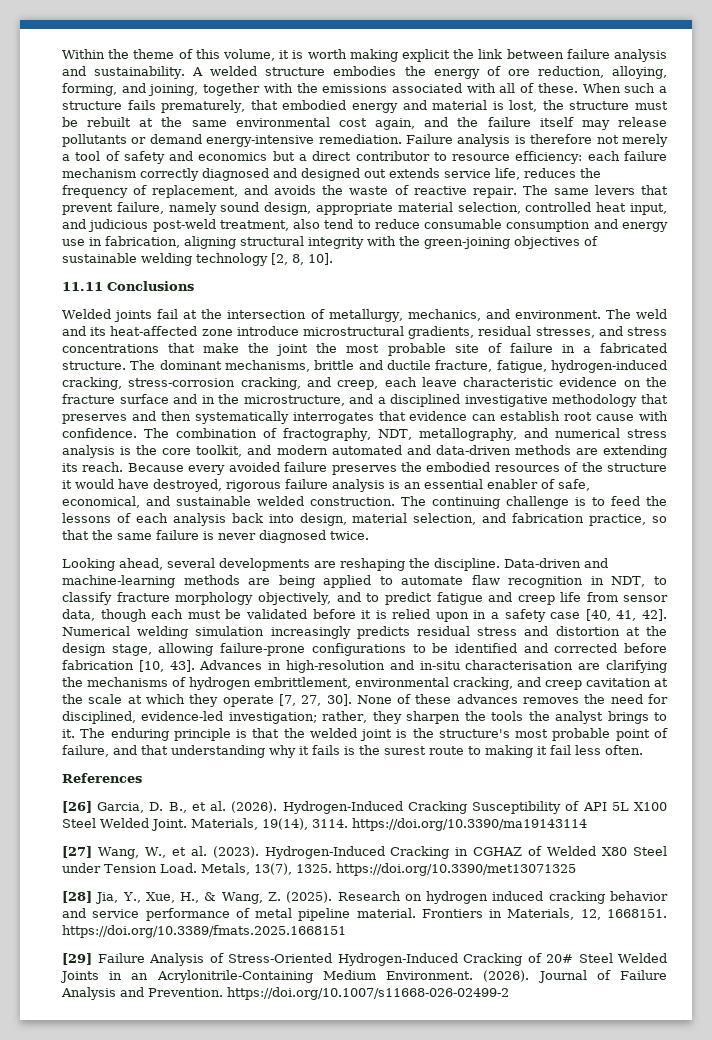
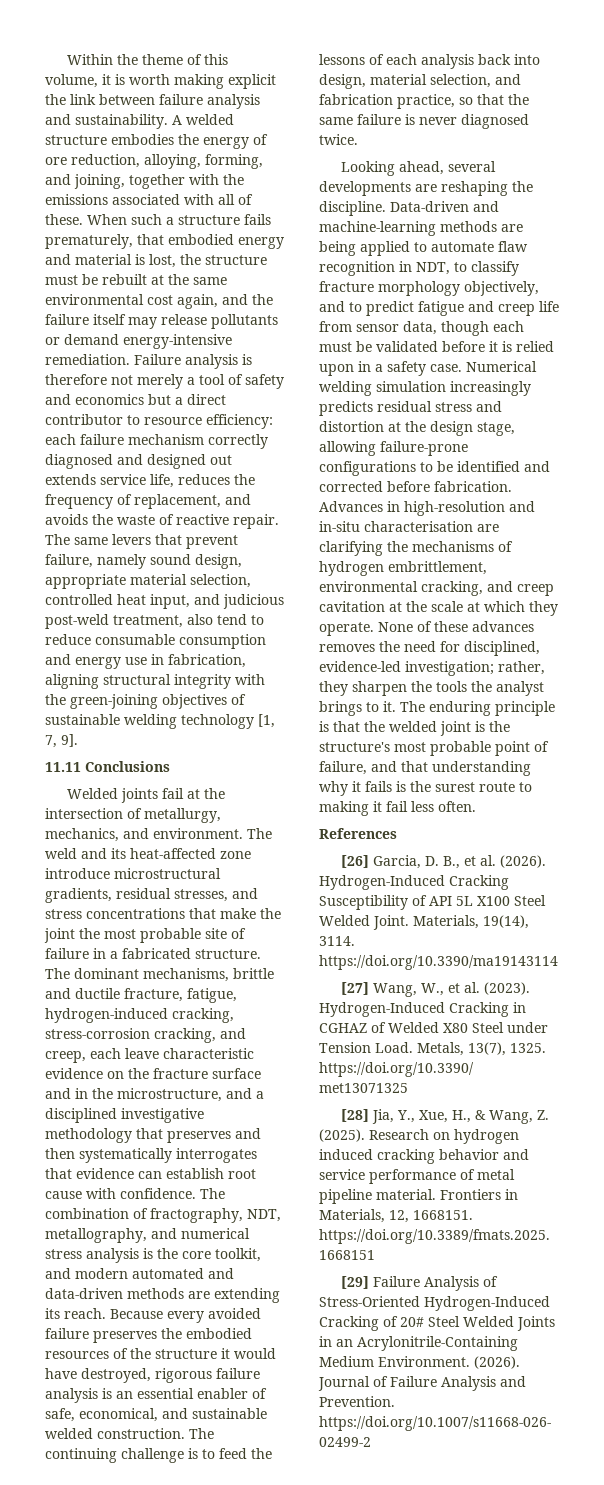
- The same levers that prevent failure, namely sound design, appropriate material selection, controlled heat input, and judicious post-weld treatment, also tend to reduce consumable consumption and energy use in fabrication, aligning structural integrity with the green-joining objectives of sustainable welding technology [2, 8, 10].
+ The same levers that prevent failure, namely sound design, appropriate material selection, controlled heat input, and judicious post-weld treatment, also tend to reduce consumable consumption and energy use in fabrication, aligning structural integrity with the green-joining objectives of sustainable welding technology [1, 7, 9].
- Data-driven and machine-learning methods are being applied to automate flaw recognition in NDT, to classify fracture morphology objectively, and to predict fatigue and creep life from sensor data, though each must be validated before it is relied upon in a safety case [40, 41, 42].
+ Data-driven and machine-learning methods are being applied to automate flaw recognition in NDT, to classify fracture morphology objectively, and to predict fatigue and creep life from sensor data, though each must be validated before it is relied upon in a safety case.
- Numerical welding simulation increasingly predicts residual stress and distortion at the design stage, allowing failure-prone configurations to be identified and corrected before fabrication [10, 43].
+ Numerical welding simulation increasingly predicts residual stress and distortion at the design stage, allowing failure-prone configurations to be identified and corrected before fabrication.
- Advances in high-resolution and in-situ characterisation are clarifying the mechanisms of hydrogen embrittlement, environmental cracking, and creep cavitation at the scale at which they operate [7, 27, 30].
+ Advances in high-resolution and in-situ characterisation are clarifying the mechanisms of hydrogen embrittlement, environmental cracking, and creep cavitation at the scale at which they operate.

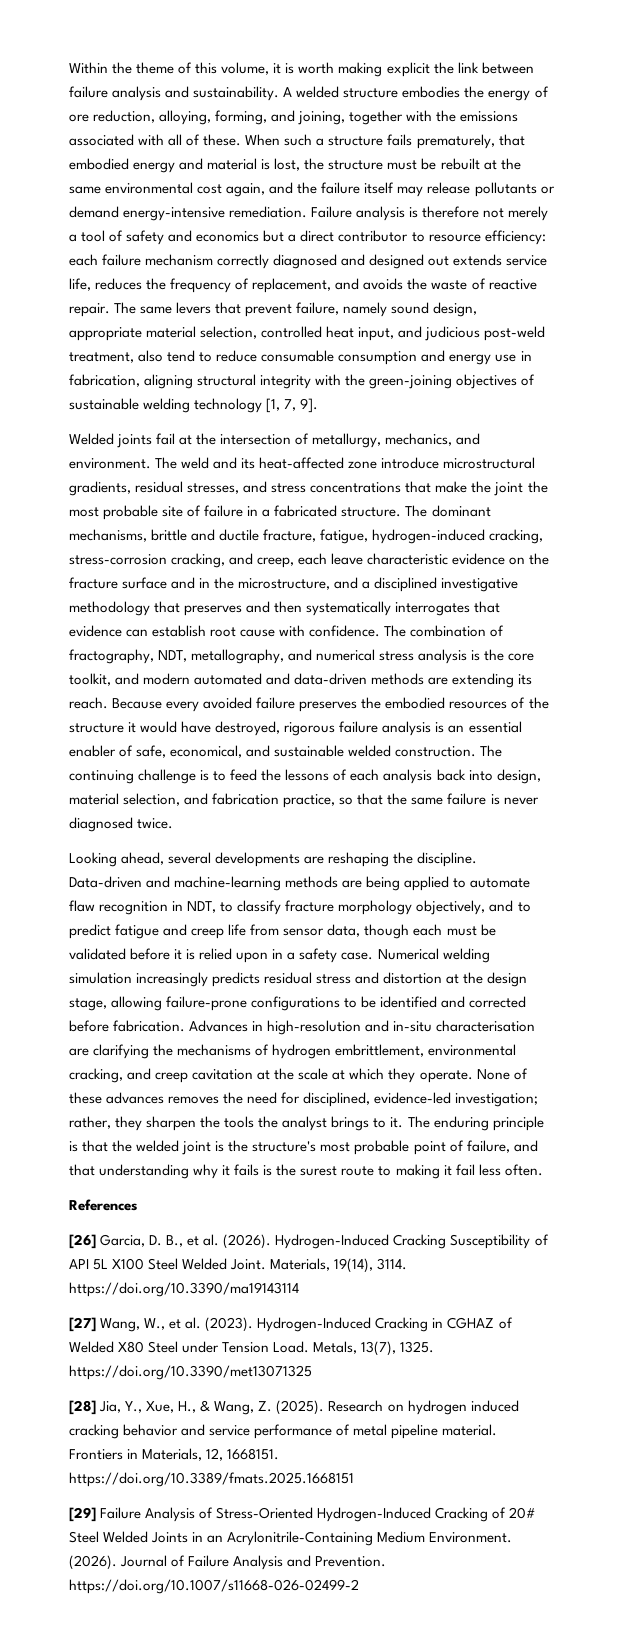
- 11.11 Conclusions

